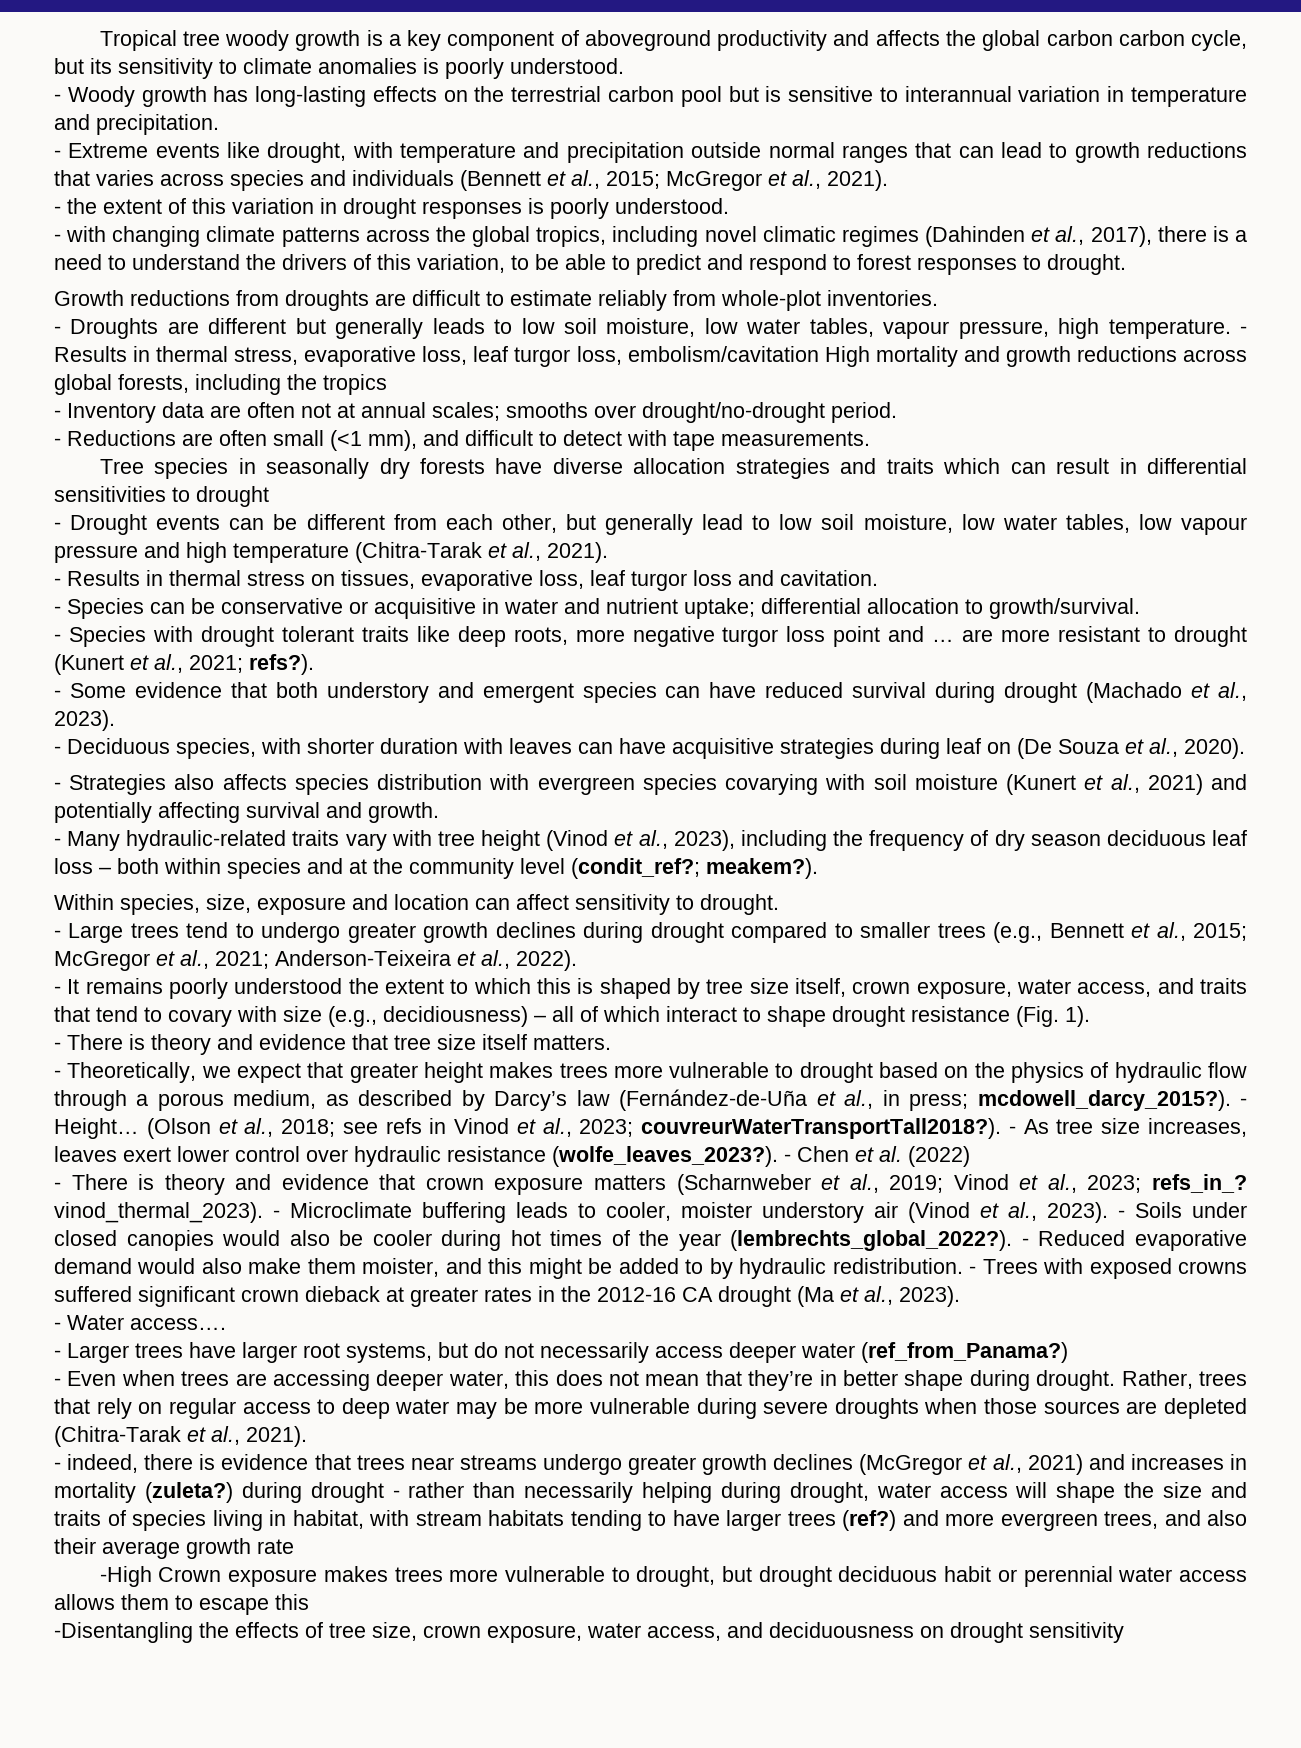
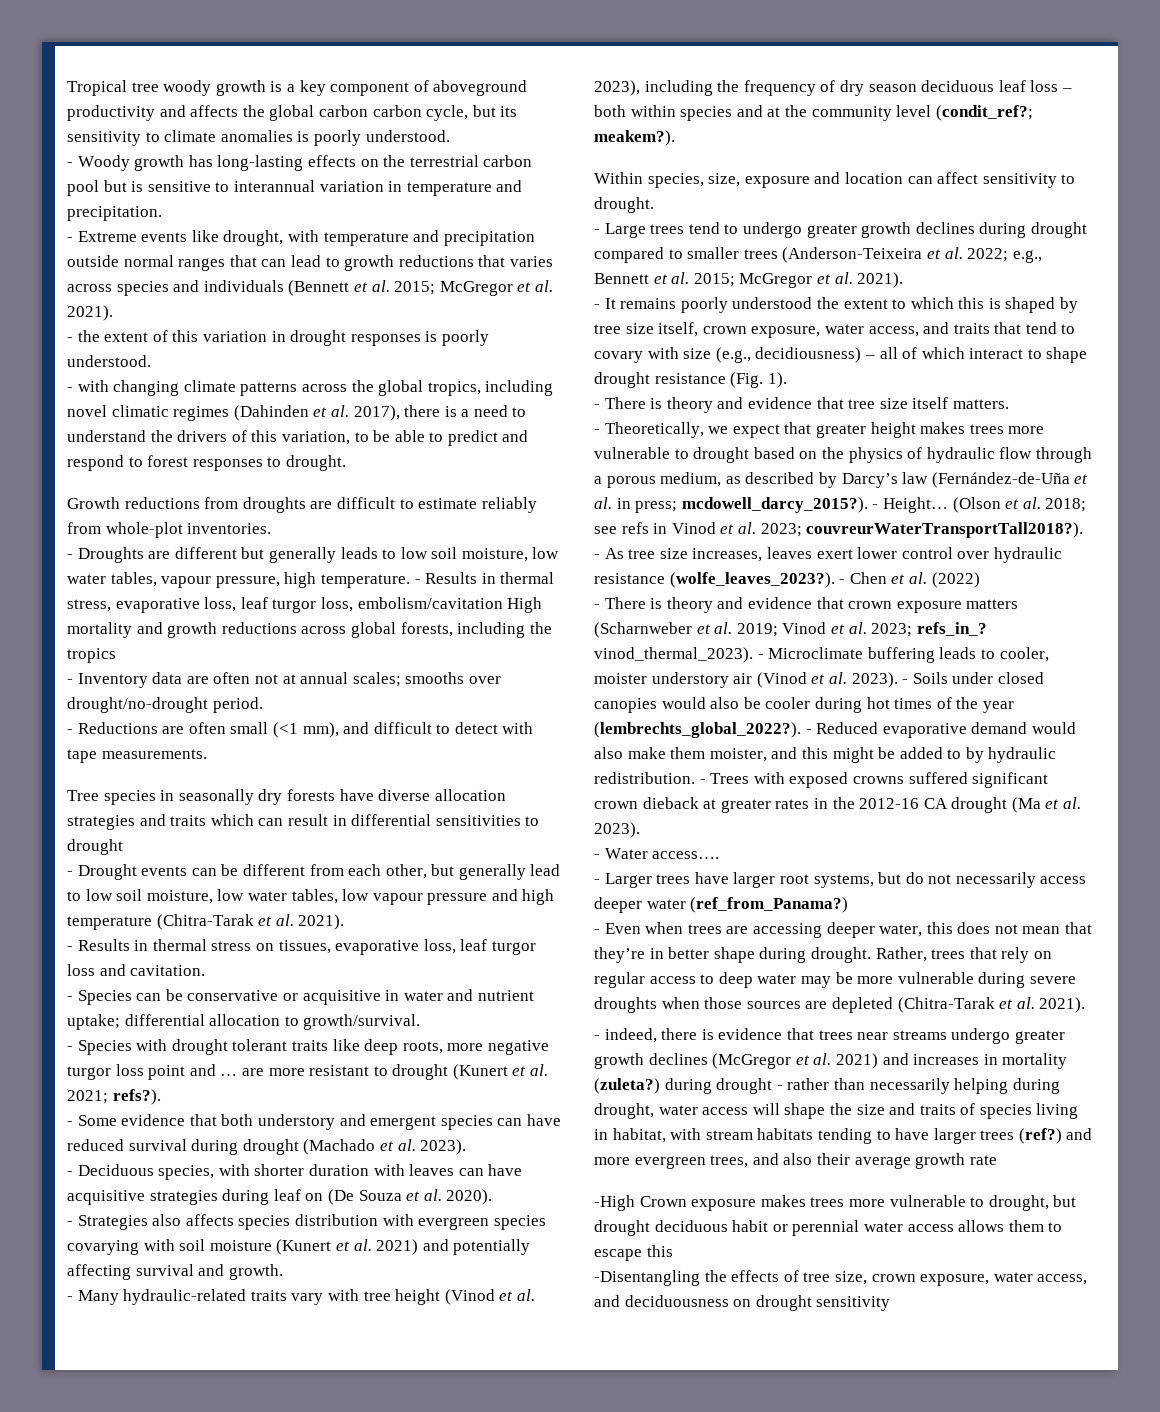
- - Extreme events like drought, with temperature and precipitation outside normal ranges that can lead to growth reductions that varies across species and individuals (Bennett et al., 2015; McGregor et al., 2021).
+ - Extreme events like drought, with temperature and precipitation outside normal ranges that can lead to growth reductions that varies across species and individuals (Bennett et al. 2015; McGregor et al. 2021).
- - with changing climate patterns across the global tropics, including novel climatic regimes (Dahinden et al., 2017), there is a need to understand the drivers of this variation, to be able to predict and respond to forest responses to drought.
+ - with changing climate patterns across the global tropics, including novel climatic regimes (Dahinden et al. 2017), there is a need to understand the drivers of this variation, to be able to predict and respond to forest responses to drought.
- - Drought events can be different from each other, but generally lead to low soil moisture, low water tables, low vapour pressure and high temperature (Chitra-Tarak et al., 2021).
+ - Drought events can be different from each other, but generally lead to low soil moisture, low water tables, low vapour pressure and high temperature (Chitra-Tarak et al. 2021).
- - Species with drought tolerant traits like deep roots, more negative turgor loss point and … are more resistant to drought (Kunert et al., 2021; refs?).
+ - Species with drought tolerant traits like deep roots, more negative turgor loss point and … are more resistant to drought (Kunert et al. 2021; refs?).
- - Some evidence that both understory and emergent species can have reduced survival during drought (Machado et al., 2023).
+ - Some evidence that both understory and emergent species can have reduced survival during drought (Machado et al. 2023).
- - Deciduous species, with shorter duration with leaves can have acquisitive strategies during leaf on (De Souza et al., 2020).
+ - Deciduous species, with shorter duration with leaves can have acquisitive strategies during leaf on (De Souza et al. 2020).
- - Strategies also affects species distribution with evergreen species covarying with soil moisture (Kunert et al., 2021) and potentially affecting survival and growth.
+ - Strategies also affects species distribution with evergreen species covarying with soil moisture (Kunert et al. 2021) and potentially affecting survival and growth.
- - Many hydraulic-related traits vary with tree height (Vinod et al., 2023), including the frequency of dry season deciduous leaf loss – both within species and at the community level (condit_ref?; meakem?).
+ - Many hydraulic-related traits vary with tree height (Vinod et al. 2023), including the frequency of dry season deciduous leaf loss – both within species and at the community level (condit_ref?; meakem?).
- - Large trees tend to undergo greater growth declines during drought compared to smaller trees (e.g., Bennett et al., 2015; McGregor et al., 2021; Anderson-Teixeira et al., 2022).
+ - Large trees tend to undergo greater growth declines during drought compared to smaller trees (Anderson-Teixeira et al. 2022; e.g., Bennett et al. 2015; McGregor et al. 2021).
- - Theoretically, we expect that greater height makes trees more vulnerable to drought based on the physics of hydraulic flow through a porous medium, as described by Darcy’s law (Fernández-de-Uña et al., in press; mcdowell_darcy_2015?).
+ - Theoretically, we expect that greater height makes trees more vulnerable to drought based on the physics of hydraulic flow through a porous medium, as described by Darcy’s law (Fernández-de-Uña et al. in press; mcdowell_darcy_2015?).
- (Olson et al., 2018; see refs in Vinod et al., 2023; couvreurWaterTransportTall2018?).
+ (Olson et al. 2018; see refs in Vinod et al. 2023; couvreurWaterTransportTall2018?).
- - There is theory and evidence that crown exposure matters (Scharnweber et al., 2019; Vinod et al., 2023; refs_in_? vinod_thermal_2023).
+ - There is theory and evidence that crown exposure matters (Scharnweber et al. 2019; Vinod et al. 2023; refs_in_? vinod_thermal_2023).
- - Microclimate buffering leads to cooler, moister understory air (Vinod et al., 2023).
+ - Microclimate buffering leads to cooler, moister understory air (Vinod et al. 2023).
- - Trees with exposed crowns suffered significant crown dieback at greater rates in the 2012-16 CA drought (Ma et al., 2023).
+ - Trees with exposed crowns suffered significant crown dieback at greater rates in the 2012-16 CA drought (Ma et al. 2023).
- Rather, trees that rely on regular access to deep water may be more vulnerable during severe droughts when those sources are depleted (Chitra-Tarak et al., 2021).
+ Rather, trees that rely on regular access to deep water may be more vulnerable during severe droughts when those sources are depleted (Chitra-Tarak et al. 2021).
- - indeed, there is evidence that trees near streams undergo greater growth declines (McGregor et al., 2021) and increases in mortality (zuleta?) during drought - rather than necessarily helping during drought, water access will shape the size and traits of species living in habitat, with stream habitats tending to have larger trees (ref?) and more evergreen trees, and also their average growth rate
+ - indeed, there is evidence that trees near streams undergo greater growth declines (McGregor et al. 2021) and increases in mortality (zuleta?) during drought - rather than necessarily helping during drought, water access will shape the size and traits of species living in habitat, with stream habitats tending to have larger trees (ref?) and more evergreen trees, and also their average growth rate

